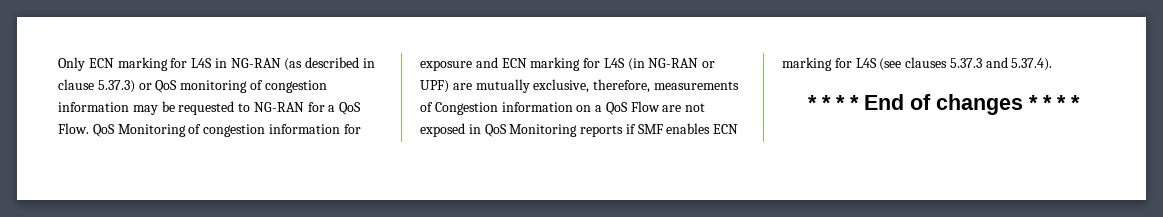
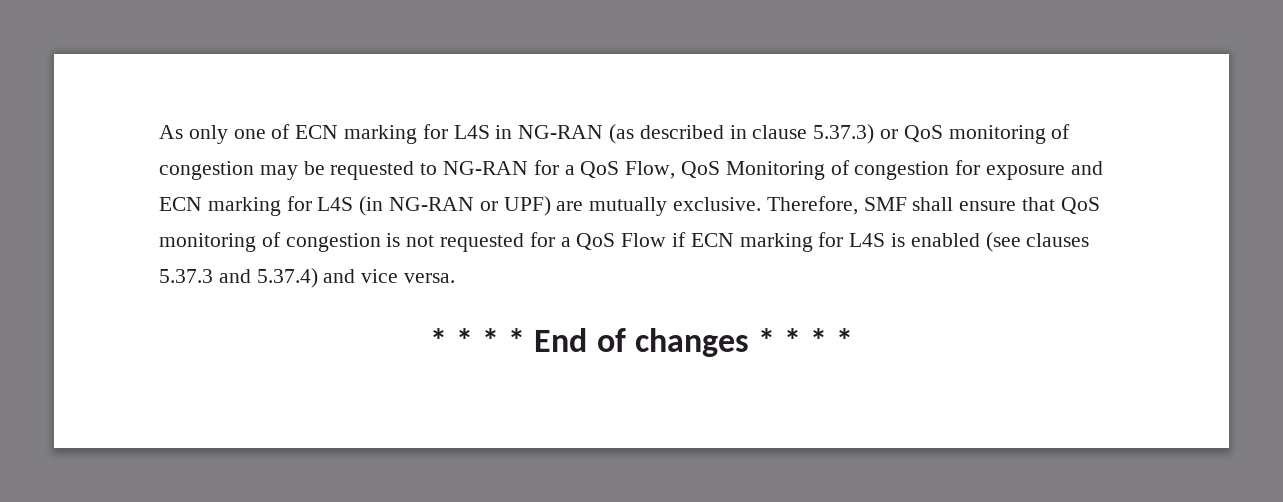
- Only ECN marking for L4S in NG-RAN (as described in clause 5.37.3) or QoS monitoring of congestion information may be requested to NG-RAN for a QoS Flow. QoS Monitoring of congestion information for exposure and ECN marking for L4S (in NG-RAN or UPF) are mutually exclusive, therefore, measurements of Congestion information on a QoS Flow are not exposed in QoS Monitoring reports if SMF enables ECN marking for L4S (see clauses 5.37.3 and 5.37.4).
+ As only one of ECN marking for L4S in NG-RAN (as described in clause 5.37.3) or QoS monitoring of congestion may be requested to NG-RAN for a QoS Flow, QoS Monitoring of congestion for exposure and ECN marking for L4S (in NG-RAN or UPF) are mutually exclusive. Therefore, SMF shall ensure that QoS monitoring of congestion is not requested for a QoS Flow if ECN marking for L4S is enabled (see clauses 5.37.3 and 5.37.4) and vice versa.

